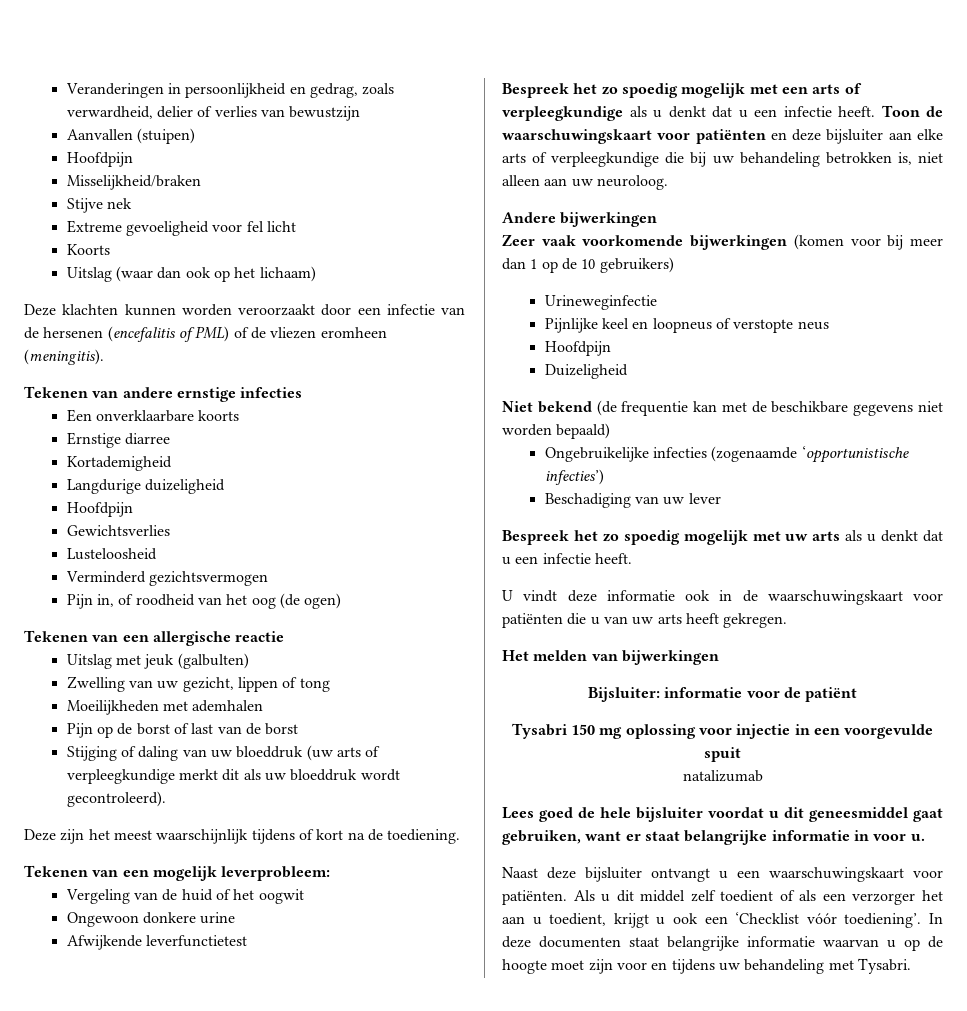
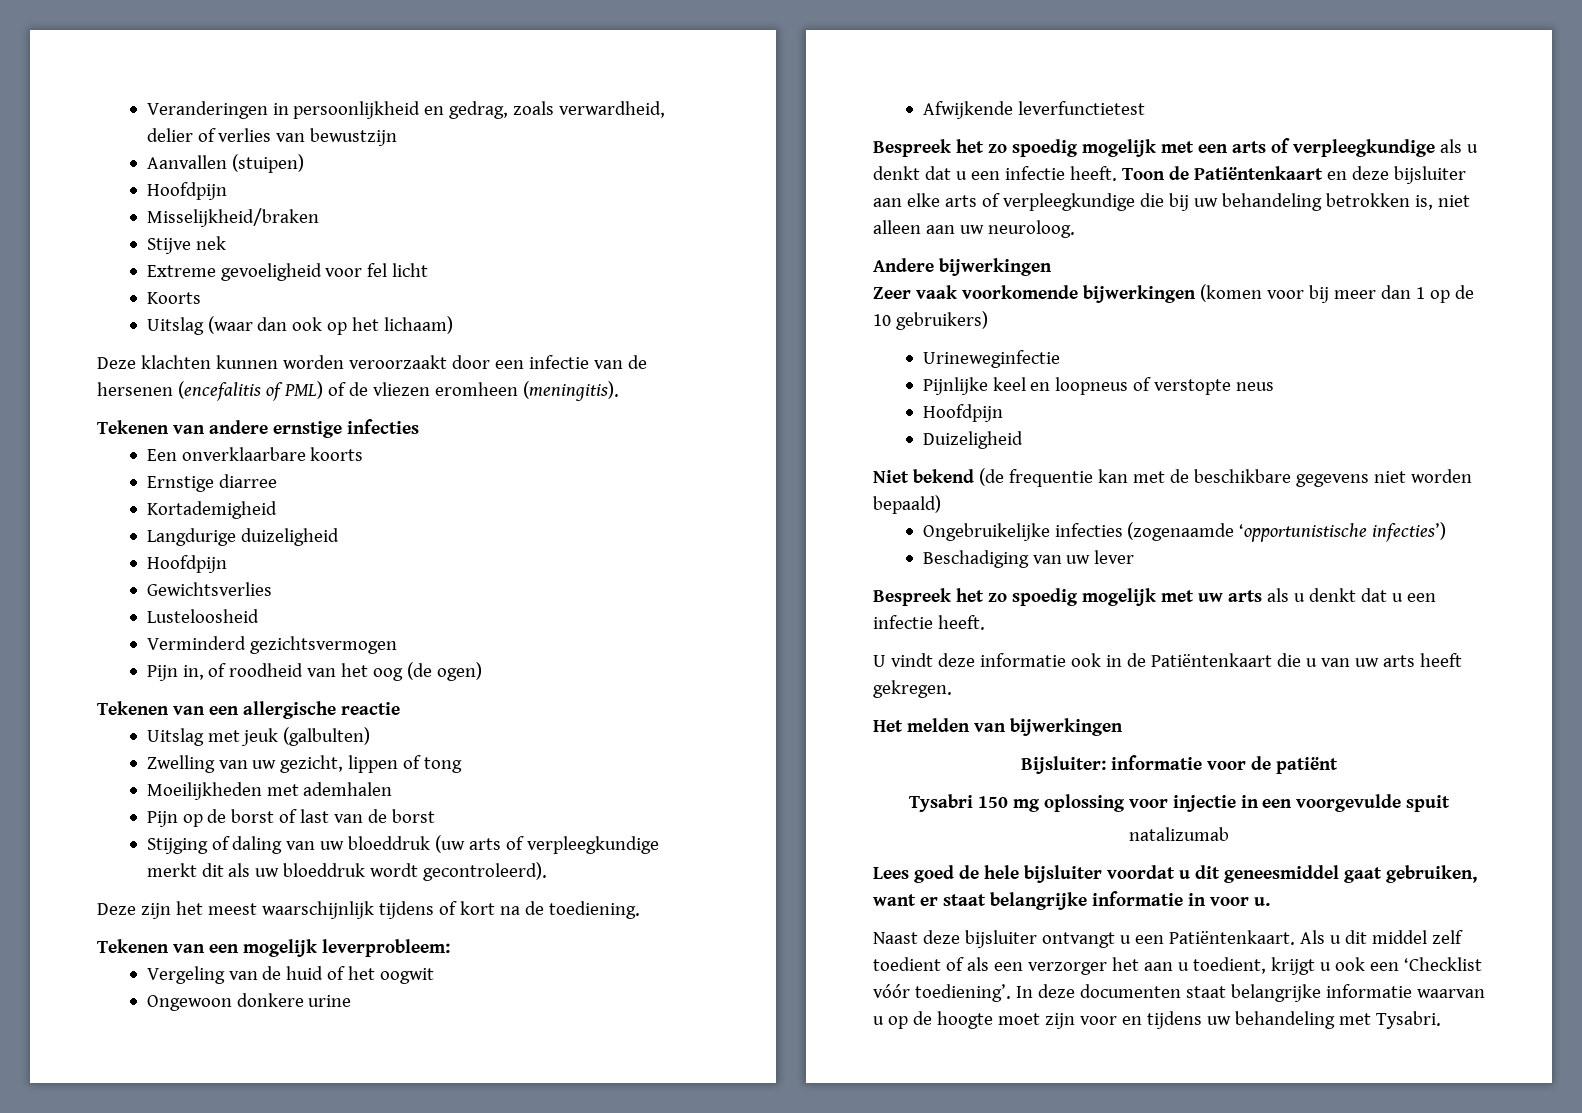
- Toon de waarschuwingskaart voor patiënten en deze bijsluiter aan elke arts of verpleegkundige die bij uw behandeling betrokken is, niet alleen aan uw neuroloog.
+ Toon de Patiëntenkaart en deze bijsluiter aan elke arts of verpleegkundige die bij uw behandeling betrokken is, niet alleen aan uw neuroloog.
- U vindt deze informatie ook in de waarschuwingskaart voor patiënten die u van uw arts heeft gekregen.
+ U vindt deze informatie ook in de Patiëntenkaart die u van uw arts heeft gekregen.
- Naast deze bijsluiter ontvangt u een waarschuwingskaart voor patiënten.
+ Naast deze bijsluiter ontvangt u een Patiëntenkaart.

